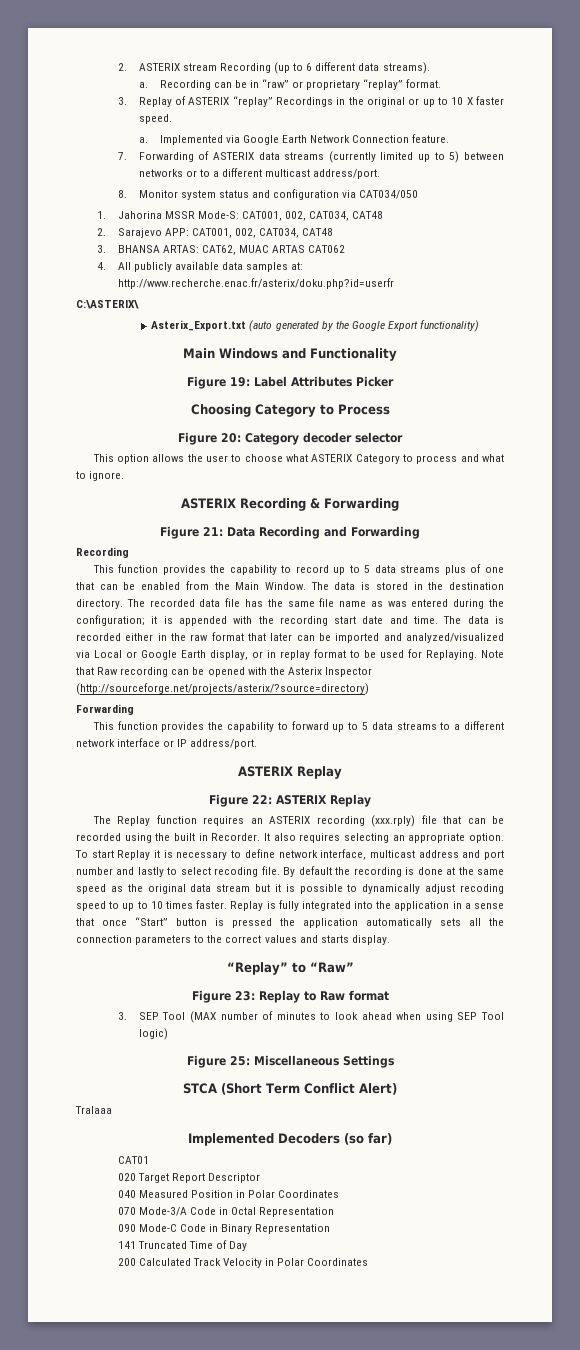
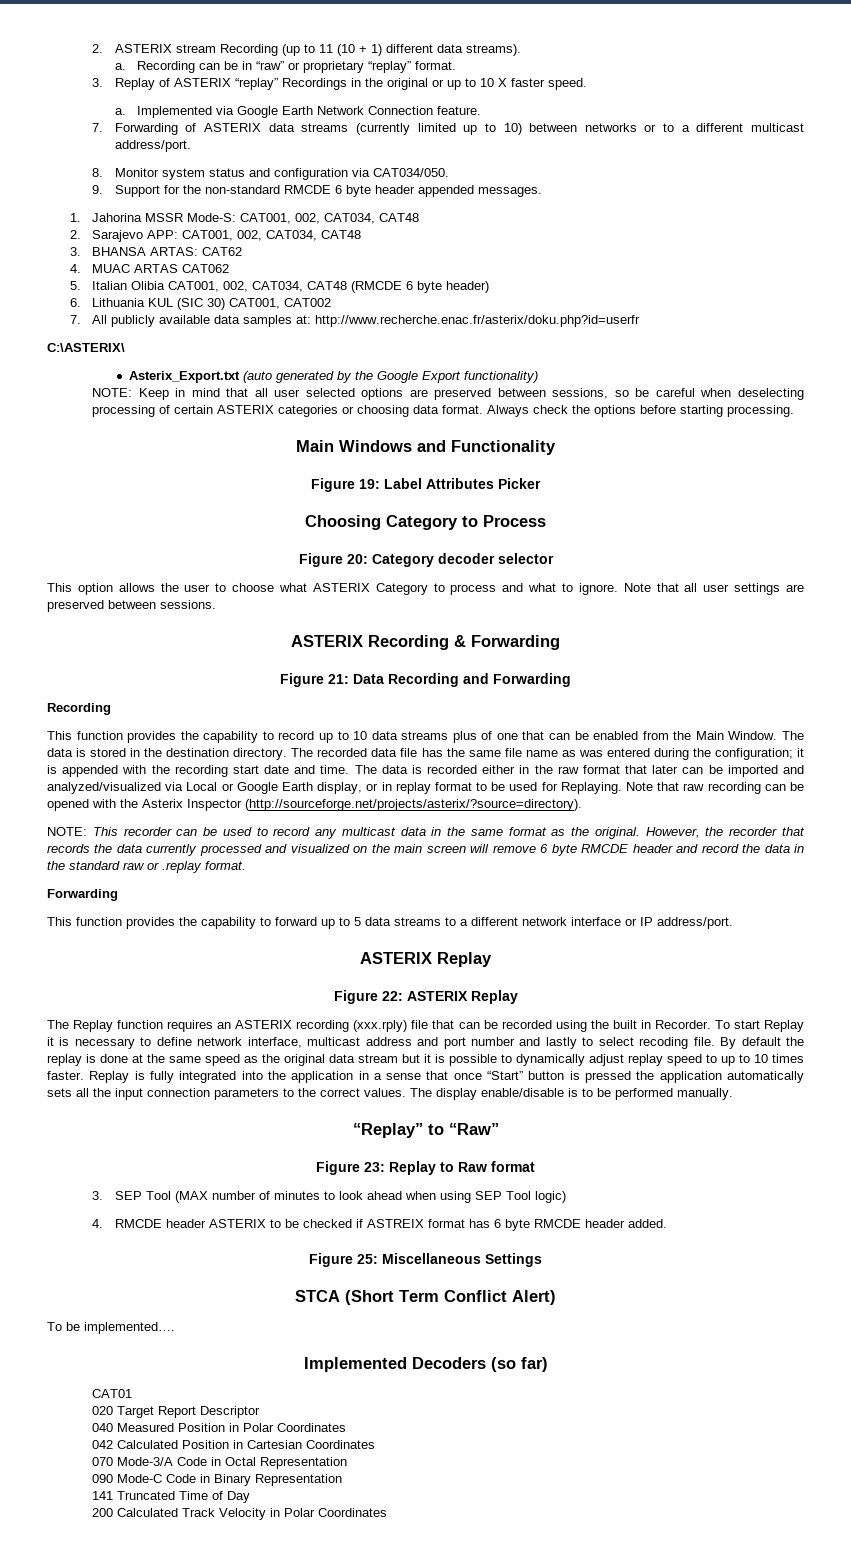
- 2. ASTERIX stream Recording (up to 6 different data streams).
+ 2. ASTERIX stream Recording (up to 11 (10 + 1) different data streams).
- 7. Forwarding of ASTERIX data streams (currently limited up to 5) between networks or to a different multicast address/port.
+ 7. Forwarding of ASTERIX data streams (currently limited up to 10) between networks or to a different multicast address/port.
- 8. Monitor system status and configuration via CAT034/050
+ 8. Monitor system status and configuration via CAT034/050.
+ 9. Support for the non-standard RMCDE 6 byte header appended messages.
- 3. BHANSA ARTAS: CAT62, MUAC ARTAS CAT062
+ 3. BHANSA ARTAS: CAT62
+ 4. MUAC ARTAS CAT062
- 4. All publicly available data samples at: http://www.recherche.enac.fr/asterix/doku.php?id=userfr
+ 5. Italian Olibia CAT001, 002, CAT034, CAT48 (RMCDE 6 byte header)
+ 6. Lithuania KUL (SIC 30) CAT001, CAT002
+ 7. All publicly available data samples at: http://www.recherche.enac.fr/asterix/doku.php?id=userfr
+ NOTE: Keep in mind that all user selected options are preserved between sessions, so be careful when deselecting processing of certain ASTERIX categories or choosing data format. Always check the options before starting processing.
+ Note that all user settings are preserved between sessions.
- This function provides the capability to record up to 5 data streams plus of one that can be enabled from the Main Window.
+ This function provides the capability to record up to 10 data streams plus of one that can be enabled from the Main Window.
- Note that Raw recording can be opened with the Asterix Inspector (http://sourceforge.net/projects/asterix/?source=directory)
+ Note that raw recording can be opened with the Asterix Inspector (http://sourceforge.net/projects/asterix/?source=directory).
+ NOTE: This recorder can be used to record any multicast data in the same format as the original. However, the recorder that records the data currently processed and visualized on the main screen will remove 6 byte RMCDE header and record the data in the standard raw or .replay format.
- It also requires selecting an appropriate option.
- By default the recording is done at the same speed as the original data stream but it is possible to dynamically adjust recoding speed to up to 10 times faster.
+ By default the replay is done at the same speed as the original data stream but it is possible to dynamically adjust replay speed to up to 10 times faster.
- Replay is fully integrated into the application in a sense that once “Start” button is pressed the application automatically sets all the connection parameters to the correct values and starts display.
+ Replay is fully integrated into the application in a sense that once “Start” button is pressed the application automatically sets all the input connection parameters to the correct values. The display enable/disable is to be performed manually.
+ 4. RMCDE header ASTERIX to be checked if ASTREIX format has 6 byte RMCDE header added.
- Tralaaa
+ To be implemented….
+ 042 Calculated Position in Cartesian Coordinates

